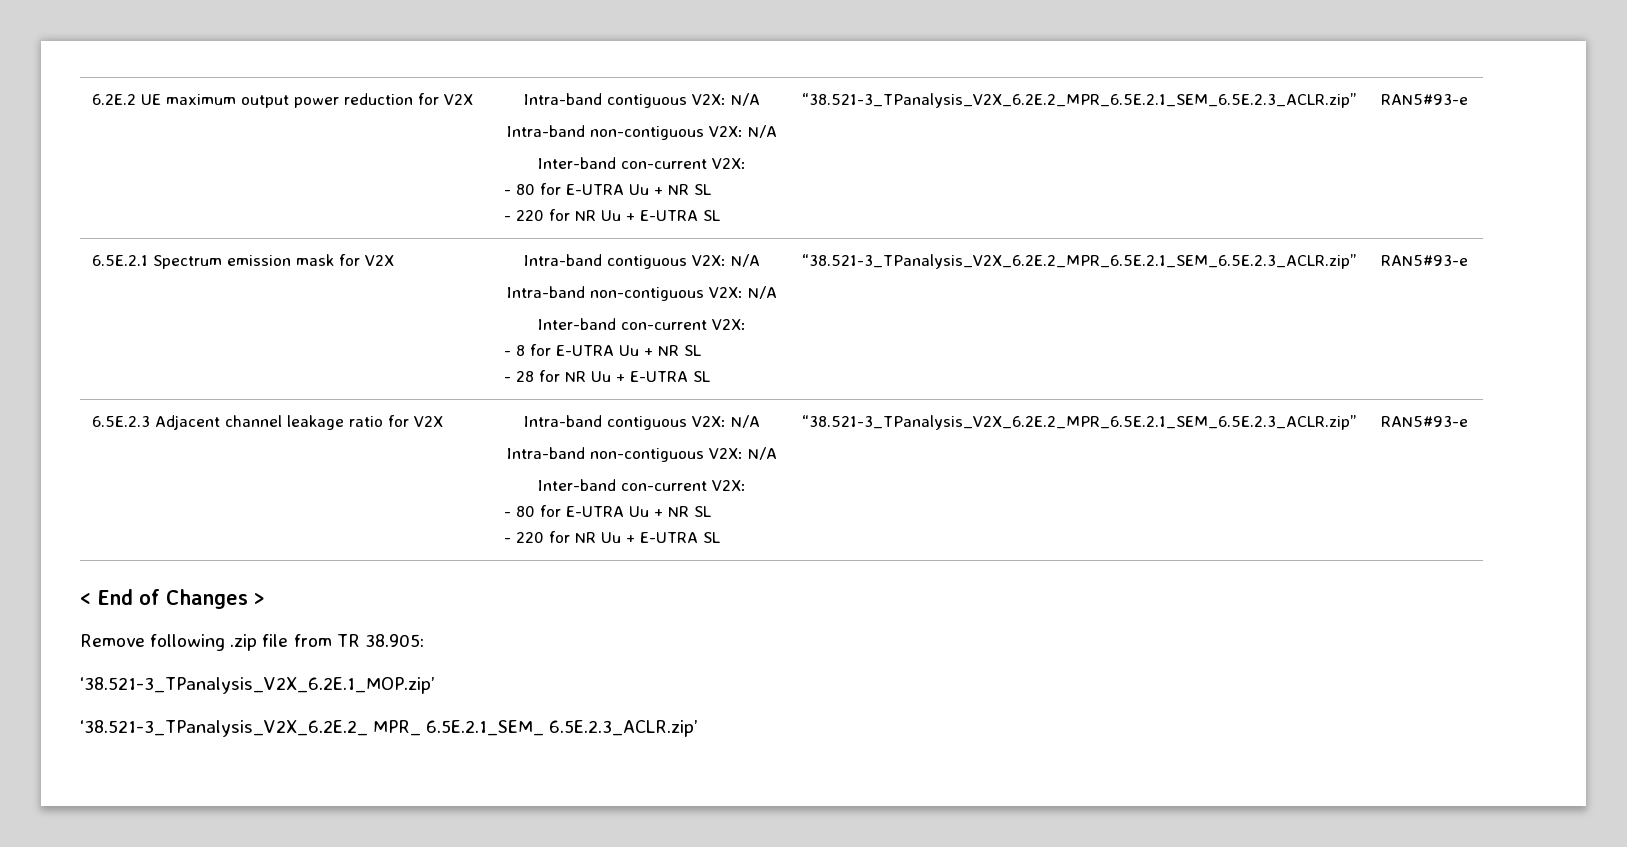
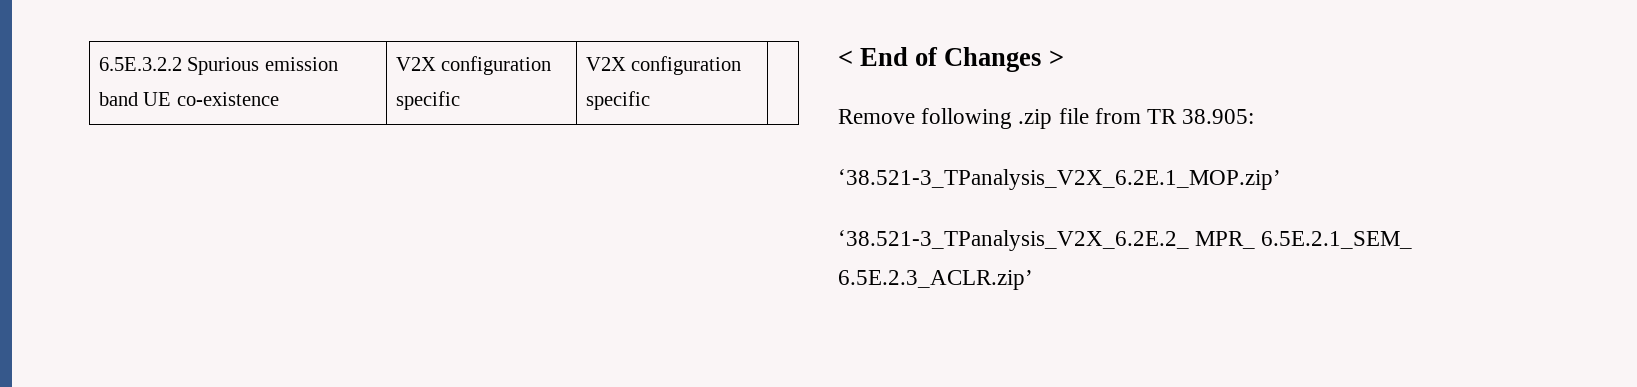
- 6.2E.2 UE maximum output power reduction for V2X | Intra-band contiguous V2X: N/A
- Intra-band non-contiguous V2X: N/A
- Inter-band con-current V2X:
- - 80 for E-UTRA Uu + NR SL
- - 220 for NR Uu + E-UTRA SL | “38.521-3_TPanalysis_V2X_6.2E.2_MPR_6.5E.2.1_SEM_6.5E.2.3_ACLR.zip” | RAN5#93-e
- 6.5E.2.1 Spectrum emission mask for V2X | Intra-band contiguous V2X: N/A
- Intra-band non-contiguous V2X: N/A
- Inter-band con-current V2X:
- - 8 for E-UTRA Uu + NR SL
- - 28 for NR Uu + E-UTRA SL | “38.521-3_TPanalysis_V2X_6.2E.2_MPR_6.5E.2.1_SEM_6.5E.2.3_ACLR.zip” | RAN5#93-e
- 6.5E.2.3 Adjacent channel leakage ratio for V2X | Intra-band contiguous V2X: N/A
- Intra-band non-contiguous V2X: N/A
- Inter-band con-current V2X:
- - 80 for E-UTRA Uu + NR SL
- - 220 for NR Uu + E-UTRA SL | “38.521-3_TPanalysis_V2X_6.2E.2_MPR_6.5E.2.1_SEM_6.5E.2.3_ACLR.zip” | RAN5#93-e
+ 6.5E.3.2.2 Spurious emission band UE co-existence | V2X configuration specific | V2X configuration specific |

